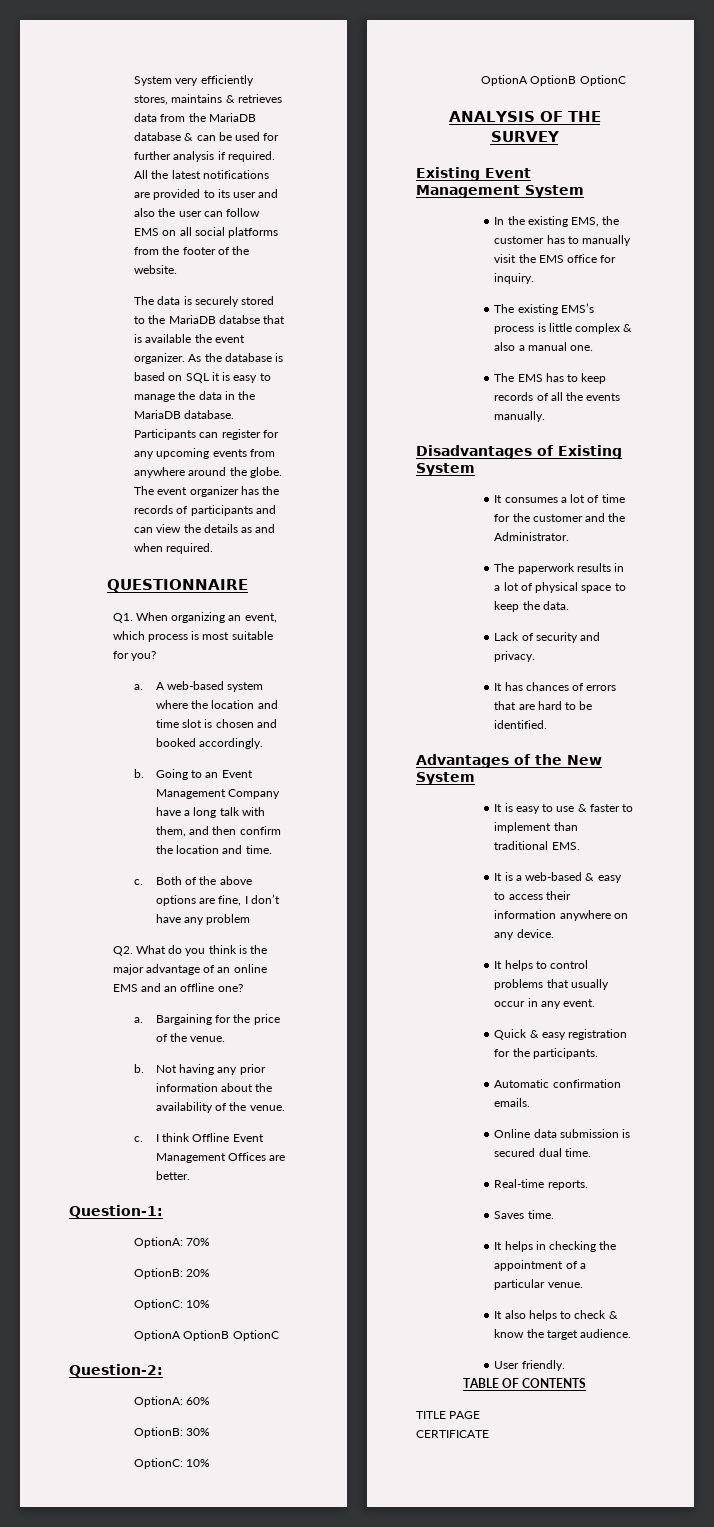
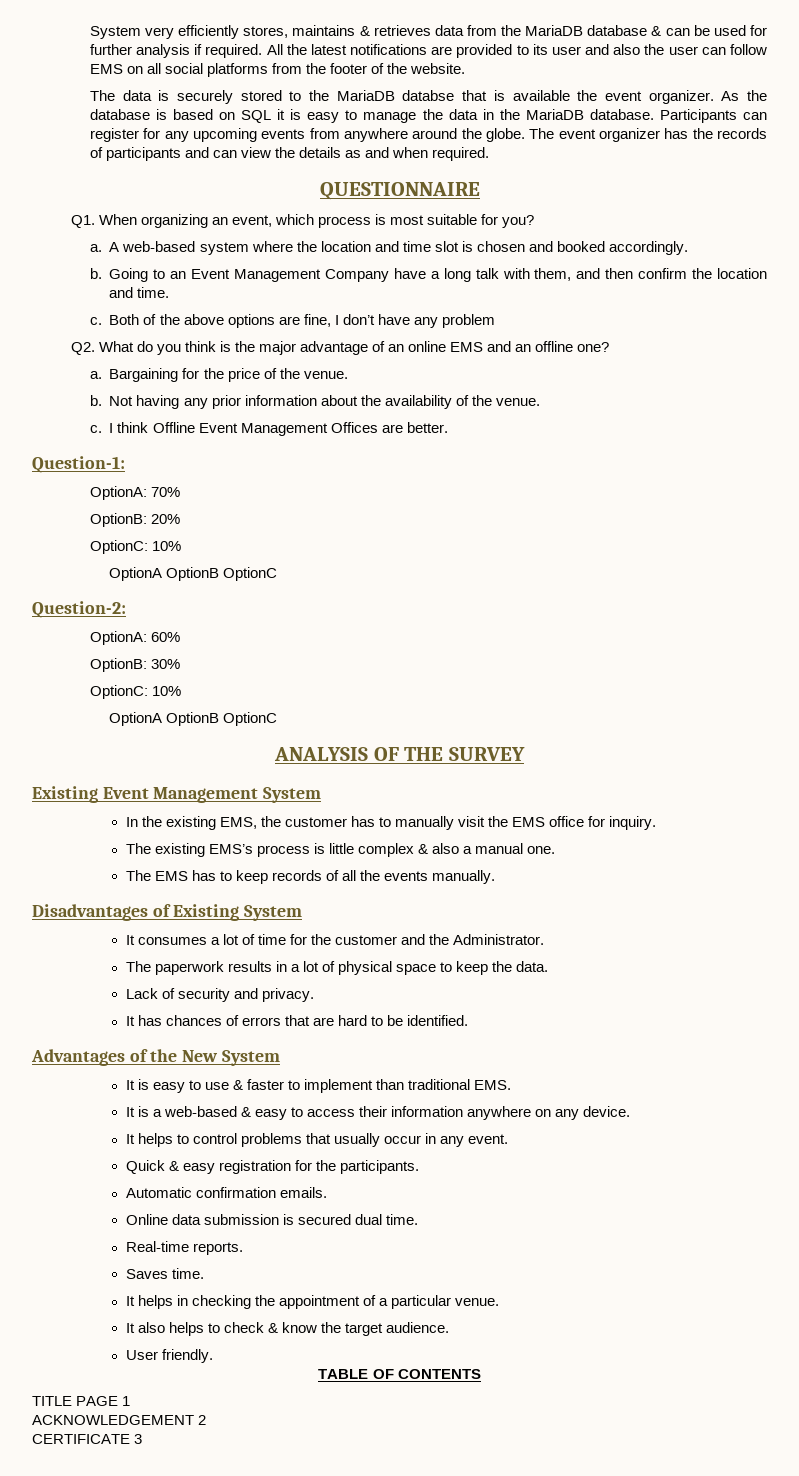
- TITLE PAGE
+ TITLE PAGE 1
+ ACKNOWLEDGEMENT 2
- CERTIFICATE
+ CERTIFICATE 3

